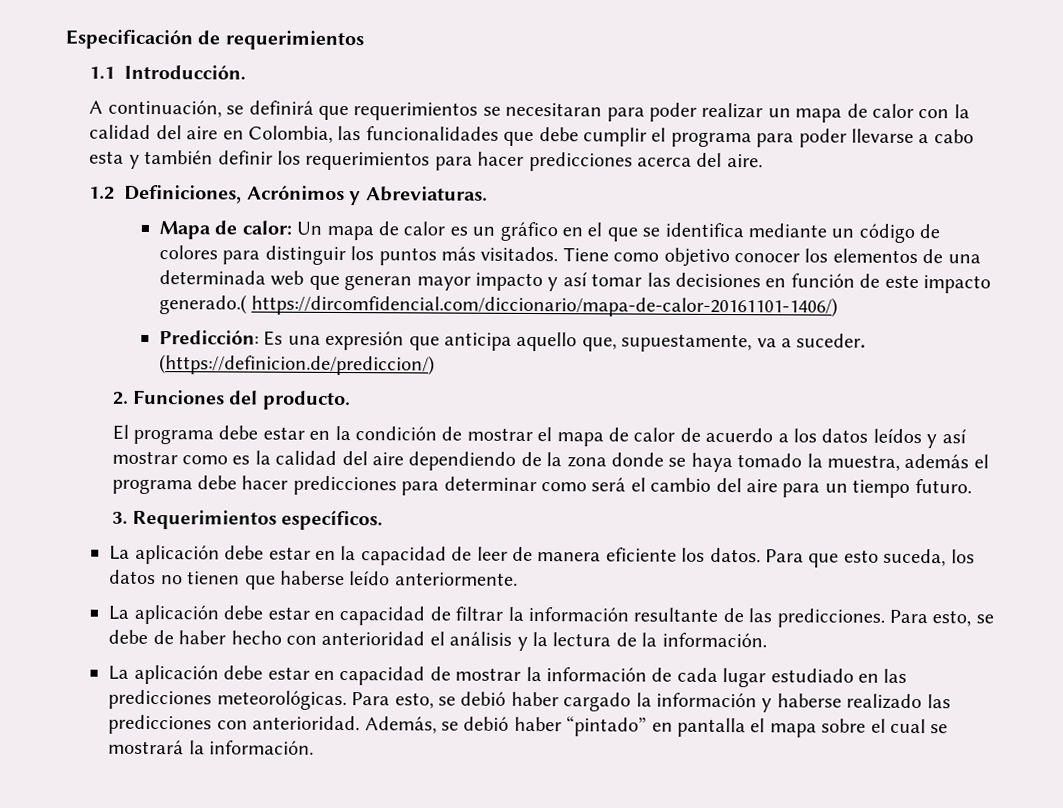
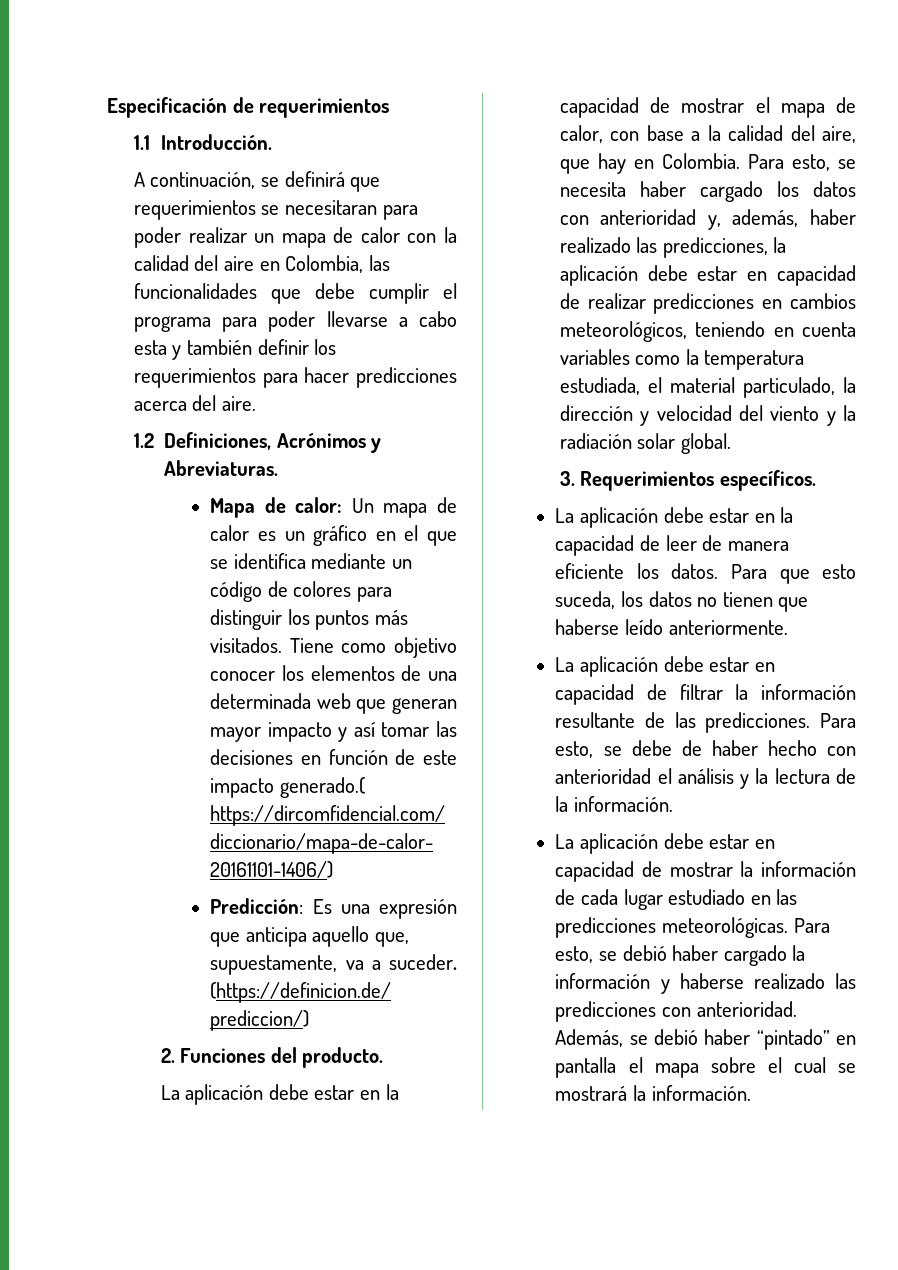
- El programa debe estar en la condición de mostrar el mapa de calor de acuerdo a los datos leídos y así mostrar como es la calidad del aire dependiendo de la zona donde se haya tomado la muestra, además el programa debe hacer predicciones para determinar como será el cambio del aire para un tiempo futuro.
+ La aplicación debe estar en la capacidad de mostrar el mapa de calor, con base a la calidad del aire, que hay en Colombia. Para esto, se necesita haber cargado los datos con anterioridad y, además, haber realizado las predicciones, la aplicación debe estar en capacidad de realizar predicciones en cambios meteorológicos, teniendo en cuenta variables como la temperatura estudiada, el material particulado, la dirección y velocidad del viento y la radiación solar global.

